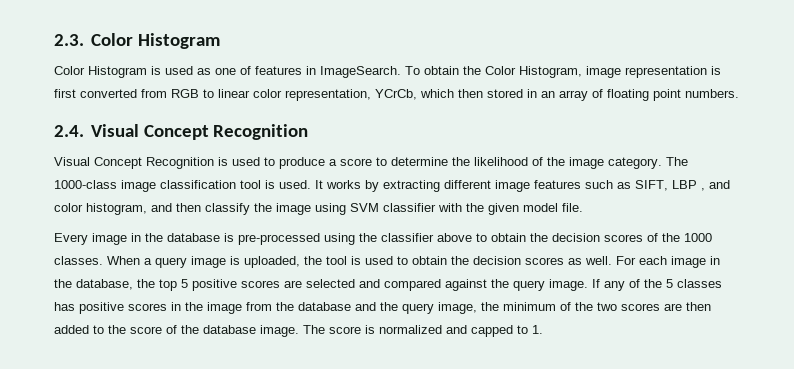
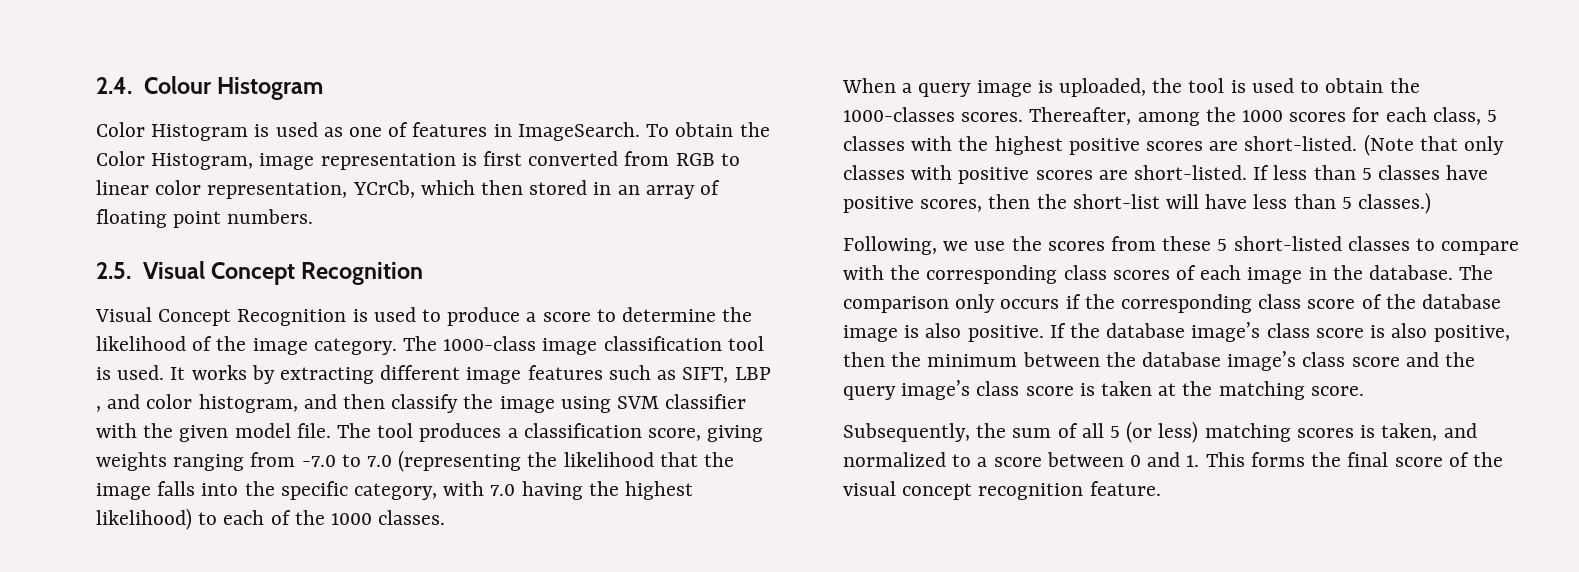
- 2.3. Color Histogram
+ 2.4. Colour Histogram
- 2.4. Visual Concept Recognition
+ 2.5. Visual Concept Recognition
- It works by extracting different image features such as SIFT, LBP , and color histogram, and then classify the image using SVM classifier with the given model file.
- Every image in the database is pre-processed using the classifier above to obtain the decision scores of the 1000 classes. When a query image is uploaded, the tool is used to obtain the decision scores as well. For each image in the database, the top 5 positive scores are selected and compared against the query image. If any of the 5 classes has positive scores in the image from the database and the query image, the minimum of the two scores are then added to the score of the database image. The score is normalized and capped to 1.
+ It works by extracting different image features such as SIFT, LBP , and color histogram, and then classify the image using SVM classifier with the given model file. The tool produces a classification score, giving weights ranging from -7.0 to 7.0 (representing the likelihood that the image falls into the specific category, with 7.0 having the highest likelihood) to each of the 1000 classes.
+ When a query image is uploaded, the tool is used to obtain the 1000-classes scores. Thereafter, among the 1000 scores for each class, 5 classes with the highest positive scores are short-listed. (Note that only classes with positive scores are short-listed. If less than 5 classes have positive scores, then the short-list will have less than 5 classes.)
+ Following, we use the scores from these 5 short-listed classes to compare with the corresponding class scores of each image in the database. The comparison only occurs if the corresponding class score of the database image is also positive. If the database image’s class score is also positive, then the minimum between the database image’s class score and the query image’s class score is taken at the matching score.
+ Subsequently, the sum of all 5 (or less) matching scores is taken, and normalized to a score between 0 and 1. This forms the final score of the visual concept recognition feature.

